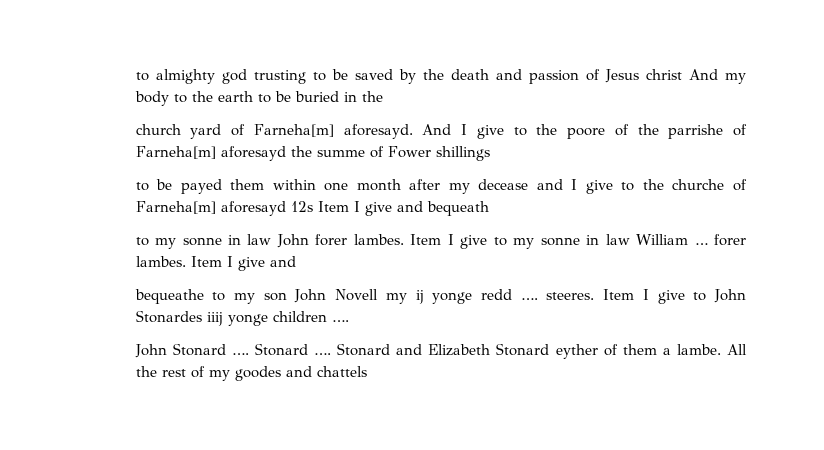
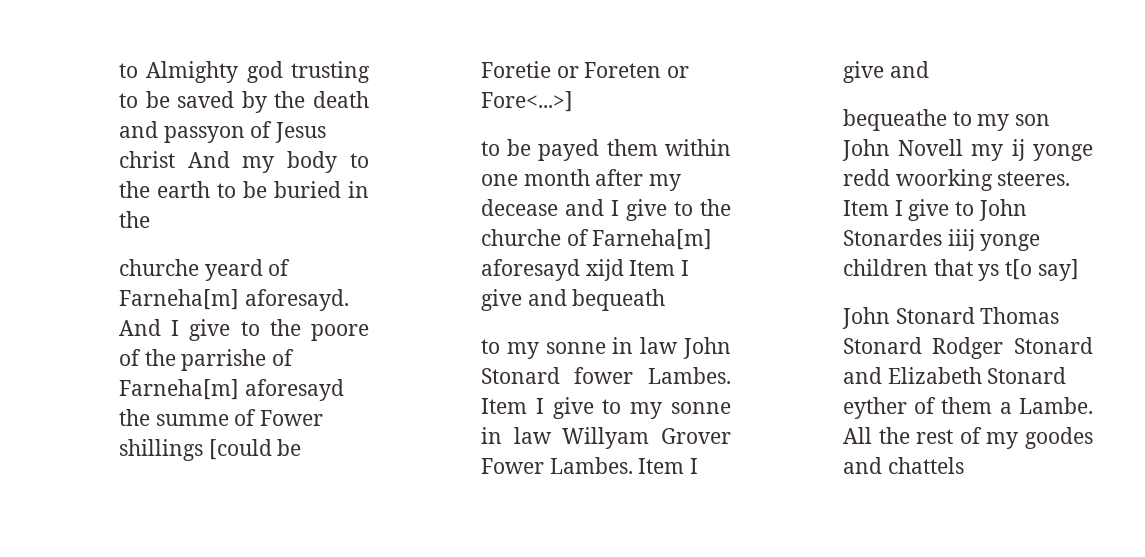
- to almighty god trusting to be saved by the death and passion of Jesus christ And my body to the earth to be buried in the
+ to Almighty god trusting to be saved by the death and passyon of Jesus christ And my body to the earth to be buried in the
- church yard of Farneha[m] aforesayd.
+ churche yeard of Farneha[m] aforesayd.
- And I give to the poore of the parrishe of Farneha[m] aforesayd the summe of Fower shillings
+ And I give to the poore of the parrishe of Farneha[m] aforesayd the summe of Fower shillings [could be Foretie or Foreten or Fore<...>]
- to be payed them within one month after my decease and I give to the churche of Farneha[m] aforesayd 12s Item I give and bequeath
+ to be payed them within one month after my decease and I give to the churche of Farneha[m] aforesayd xijd Item I give and bequeath
- to my sonne in law John forer lambes.
+ to my sonne in law John Stonard fower Lambes.
- Item I give to my sonne in law William … forer lambes.
+ Item I give to my sonne in law Willyam Grover Fower Lambes.
- bequeathe to my son John Novell my ij yonge redd …. steeres.
+ bequeathe to my son John Novell my ij yonge redd woorking steeres.
- Item I give to John Stonardes iiij yonge children ….
- John Stonard …. Stonard …. Stonard and Elizabeth Stonard eyther of them a lambe.
+ Item I give to John Stonardes iiij yonge children that ys t[o say]
+ John Stonard Thomas Stonard Rodger Stonard and Elizabeth Stonard eyther of them a Lambe.

